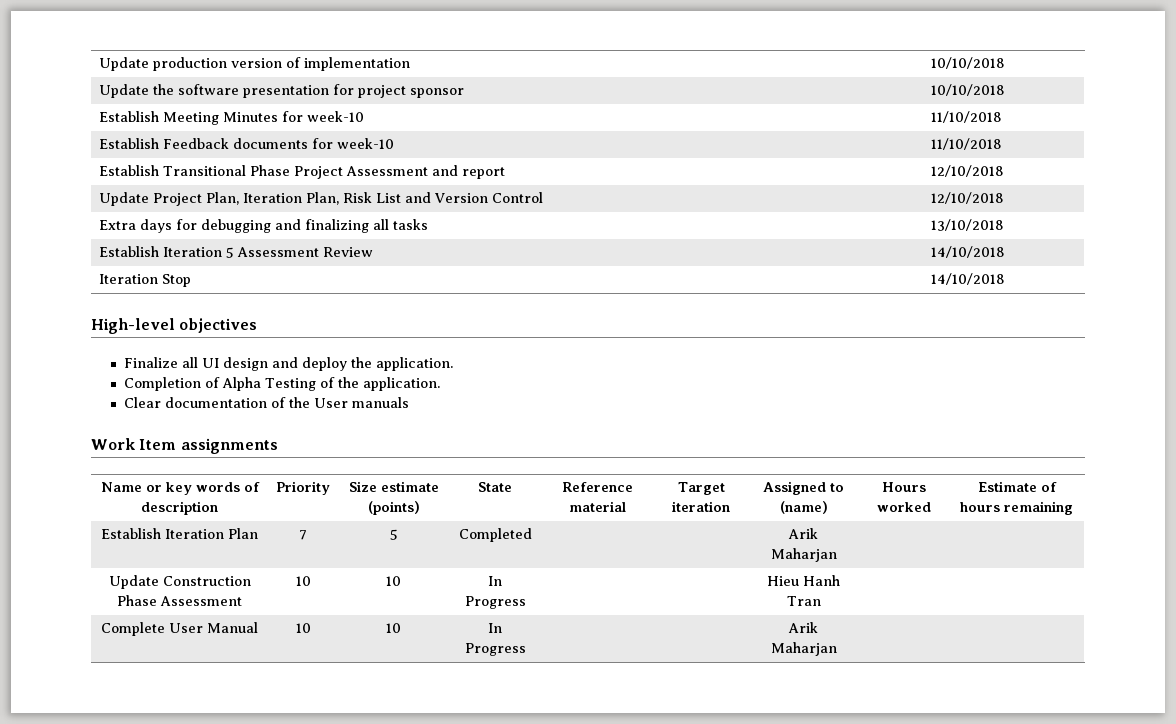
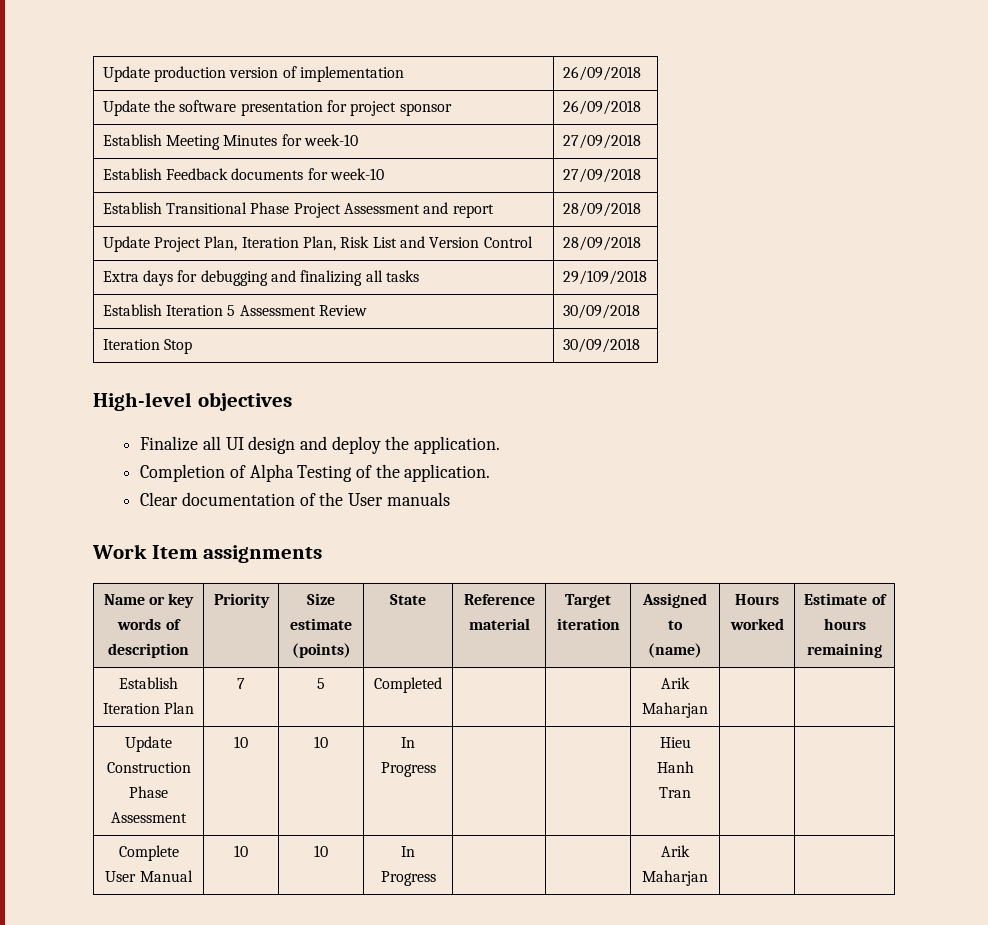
- Update production version of implementation | 10/10/2018
+ Update production version of implementation | 26/09/2018
- Update the software presentation for project sponsor | 10/10/2018
+ Update the software presentation for project sponsor | 26/09/2018
- Establish Meeting Minutes for week-10 | 11/10/2018
+ Establish Meeting Minutes for week-10 | 27/09/2018
- Establish Feedback documents for week-10 | 11/10/2018
+ Establish Feedback documents for week-10 | 27/09/2018
- Establish Transitional Phase Project Assessment and report | 12/10/2018
+ Establish Transitional Phase Project Assessment and report | 28/09/2018
- Update Project Plan, Iteration Plan, Risk List and Version Control | 12/10/2018
+ Update Project Plan, Iteration Plan, Risk List and Version Control | 28/09/2018
- Extra days for debugging and finalizing all tasks | 13/10/2018
+ Extra days for debugging and finalizing all tasks | 29/109/2018
- Establish Iteration 5 Assessment Review | 14/10/2018
+ Establish Iteration 5 Assessment Review | 30/09/2018
- Iteration Stop | 14/10/2018
+ Iteration Stop | 30/09/2018

